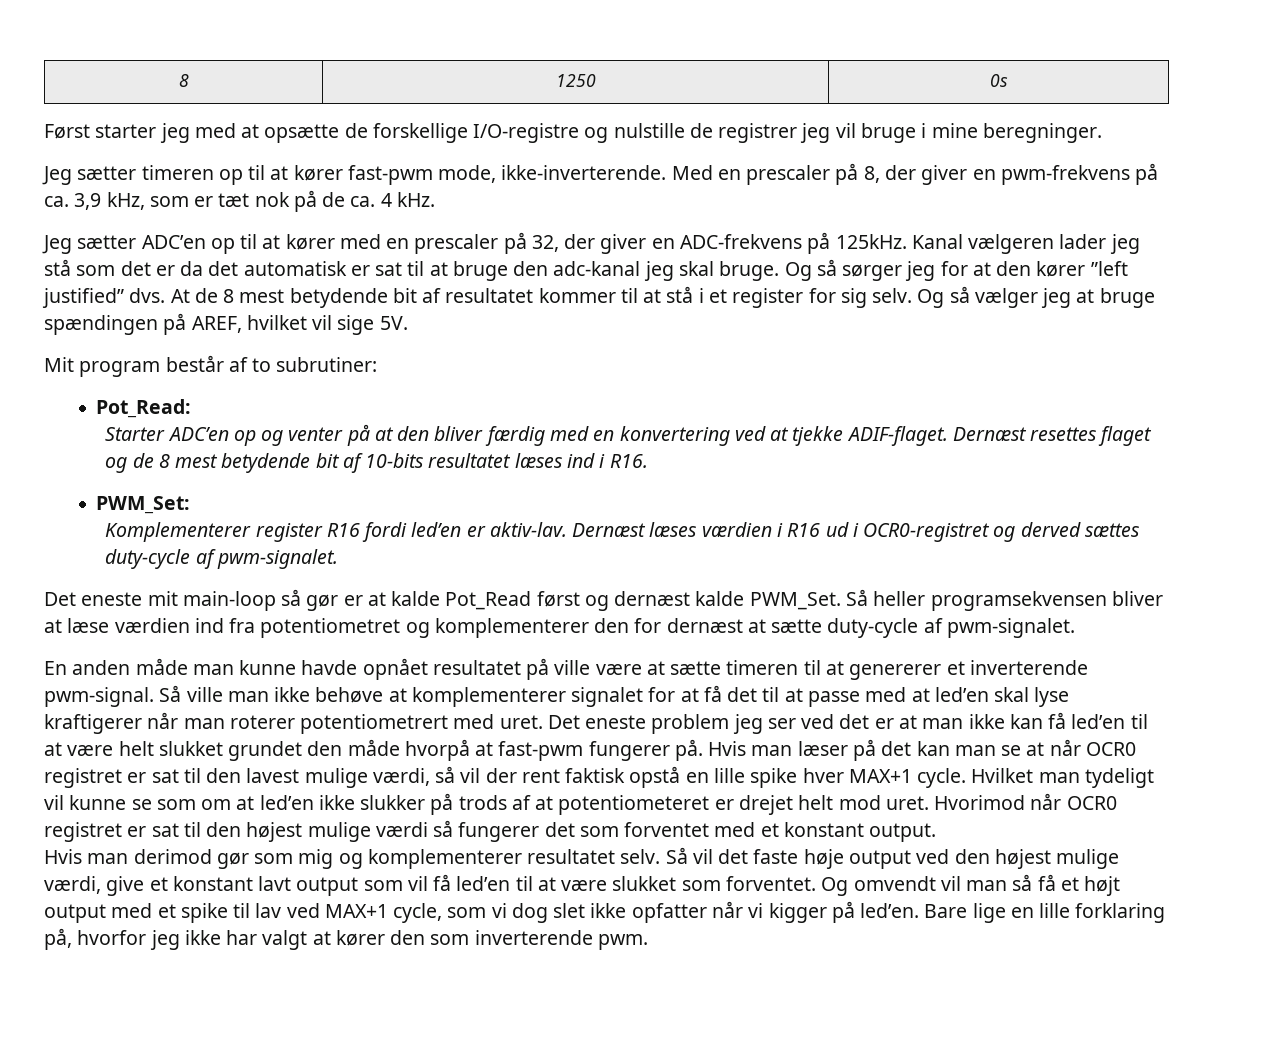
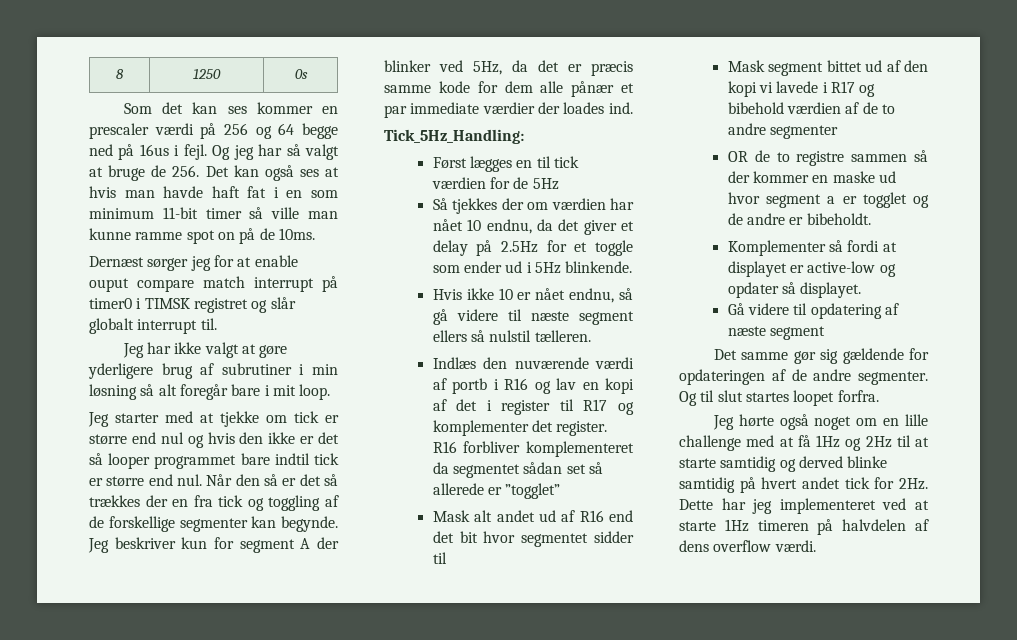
- Først starter jeg med at opsætte de forskellige I/O-registre og nulstille de registrer jeg vil bruge i mine beregninger.
- Jeg sætter timeren op til at kører fast-pwm mode, ikke-inverterende. Med en prescaler på 8, der giver en pwm-frekvens på ca. 3,9 kHz, som er tæt nok på de ca. 4 kHz.
- Jeg sætter ADC’en op til at kører med en prescaler på 32, der giver en ADC-frekvens på 125kHz. Kanal vælgeren lader jeg stå som det er da det automatisk er sat til at bruge den adc-kanal jeg skal bruge. Og så sørger jeg for at den kører ”left justified” dvs. At de 8 mest betydende bit af resultatet kommer til at stå i et register for sig selv. Og så vælger jeg at bruge spændingen på AREF, hvilket vil sige 5V.
- Mit program består af to subrutiner:
- Pot_Read:
- Starter ADC’en op og venter på at den bliver færdig med en konvertering ved at tjekke ADIF-flaget. Dernæst resettes flaget og de 8 mest betydende bit af 10-bits resultatet læses ind i R16.
- PWM_Set:
- Komplementerer register R16 fordi led’en er aktiv-lav. Dernæst læses værdien i R16 ud i OCR0-registret og derved sættes duty-cycle af pwm-signalet.
- Det eneste mit main-loop så gør er at kalde Pot_Read først og dernæst kalde PWM_Set. Så heller programsekvensen bliver at læse værdien ind fra potentiometret og komplementerer den for dernæst at sætte duty-cycle af pwm-signalet.
- En anden måde man kunne havde opnået resultatet på ville være at sætte timeren til at genererer et inverterende pwm-signal. Så ville man ikke behøve at komplementerer signalet for at få det til at passe med at led’en skal lyse kraftigerer når man roterer potentiometrert med uret. Det eneste problem jeg ser ved det er at man ikke kan få led’en til at være helt slukket grundet den måde hvorpå at fast-pwm fungerer på. Hvis man læser på det kan man se at når OCR0 registret er sat til den lavest mulige værdi, så vil der rent faktisk opstå en lille spike hver MAX+1 cycle. Hvilket man tydeligt vil kunne se som om at led’en ikke slukker på trods af at potentiometeret er drejet helt mod uret. Hvorimod når OCR0 registret er sat til den højest mulige værdi så fungerer det som forventet med et konstant output.
- Hvis man derimod gør som mig og komplementerer resultatet selv. Så vil det faste høje output ved den højest mulige værdi, give et konstant lavt output som vil få led’en til at være slukket som forventet. Og omvendt vil man så få et højt output med et spike til lav ved MAX+1 cycle, som vi dog slet ikke opfatter når vi kigger på led’en. Bare lige en lille forklaring på, hvorfor jeg ikke har valgt at kører den som inverterende pwm.
+ Som det kan ses kommer en prescaler værdi på 256 og 64 begge ned på 16us i fejl. Og jeg har så valgt at bruge de 256. Det kan også ses at hvis man havde haft fat i en som minimum 11-bit timer så ville man kunne ramme spot on på de 10ms.
+ Dernæst sørger jeg for at enable ouput compare match interrupt på timer0 i TIMSK registret og slår globalt interrupt til.
+ Jeg har ikke valgt at gøre yderligere brug af subrutiner i min løsning så alt foregår bare i mit loop.
+ Jeg starter med at tjekke om tick er større end nul og hvis den ikke er det så looper programmet bare indtil tick er større end nul. Når den så er det så trækkes der en fra tick og toggling af de forskellige segmenter kan begynde. Jeg beskriver kun for segment A der blinker ved 5Hz, da det er præcis samme kode for dem alle pånær et par immediate værdier der loades ind.
+ Tick_5Hz_Handling:
+ Først lægges en til tick værdien for de 5Hz
+ Så tjekkes der om værdien har nået 10 endnu, da det giver et delay på 2.5Hz for et toggle som ender ud i 5Hz blinkende.
+ Hvis ikke 10 er nået endnu, så gå videre til næste segment ellers så nulstil tælleren.
+ Indlæs den nuværende værdi af portb i R16 og lav en kopi af det i register til R17 og komplementer det register. R16 forbliver komplementeret da segmentet sådan set så allerede er ”togglet”
+ Mask alt andet ud af R16 end det bit hvor segmentet sidder til
+ Mask segment bittet ud af den kopi vi lavede i R17 og bibehold værdien af de to andre segmenter
+ OR de to registre sammen så der kommer en maske ud hvor segment a er togglet og de andre er bibeholdt.
+ Komplementer så fordi at displayet er active-low og opdater så displayet.
+ Gå videre til opdatering af næste segment
+ Det samme gør sig gældende for opdateringen af de andre segmenter. Og til slut startes loopet forfra.
+ Jeg hørte også noget om en lille challenge med at få 1Hz og 2Hz til at starte samtidig og derved blinke samtidig på hvert andet tick for 2Hz. Dette har jeg implementeret ved at starte 1Hz timeren på halvdelen af dens overflow værdi.

